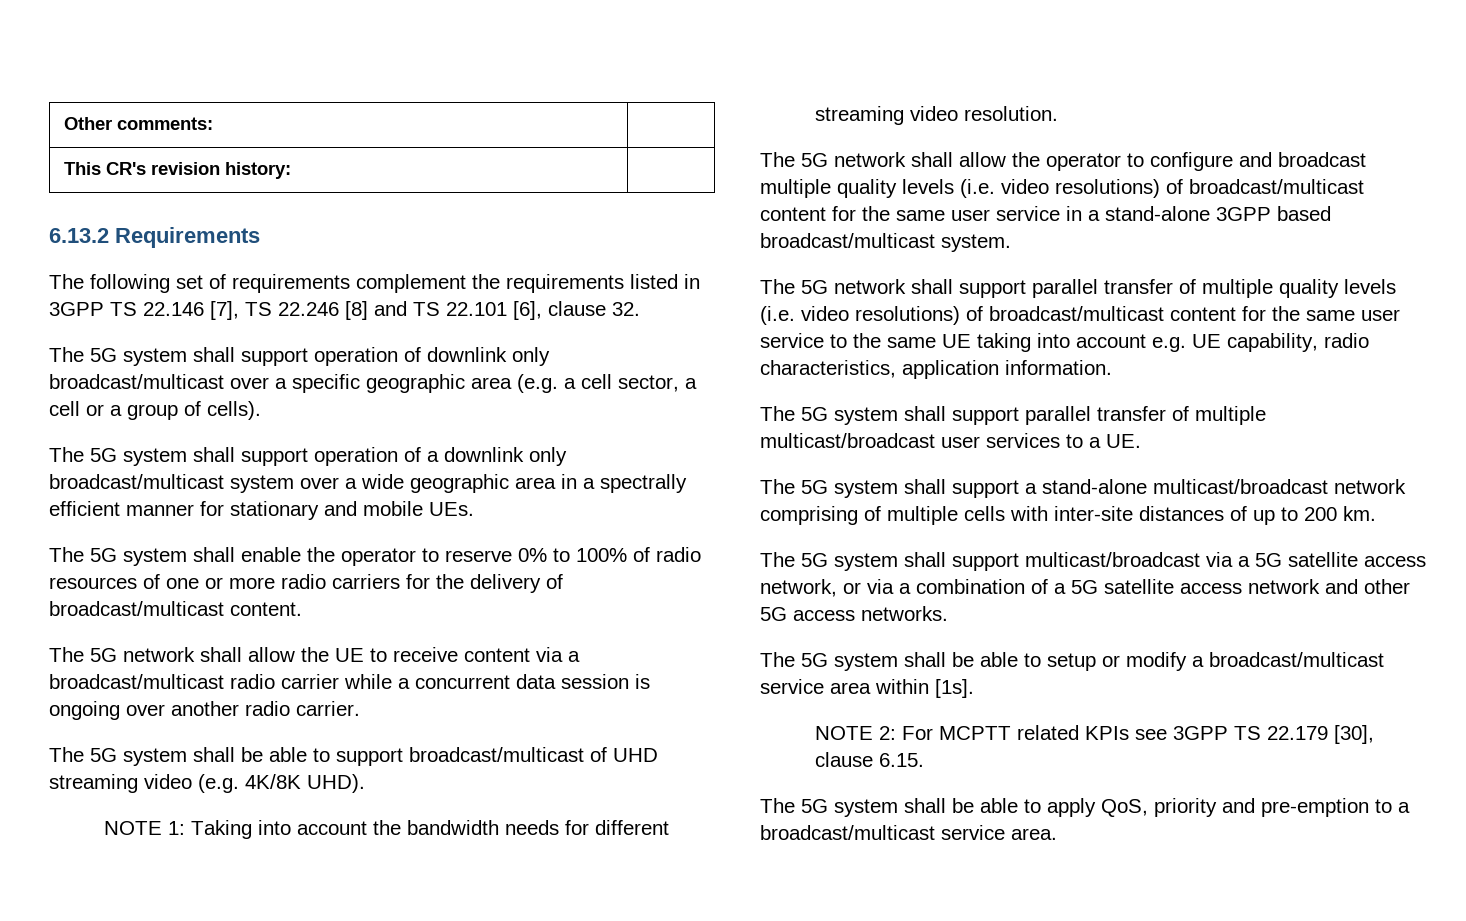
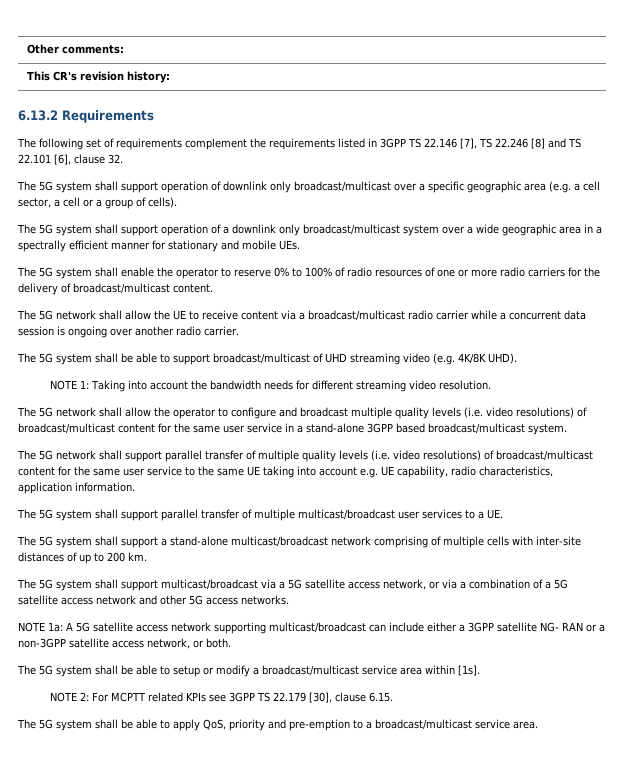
+ NOTE 1a: A 5G satellite access network supporting multicast/broadcast can include either a 3GPP satellite NG- RAN or a non-3GPP satellite access network, or both.

